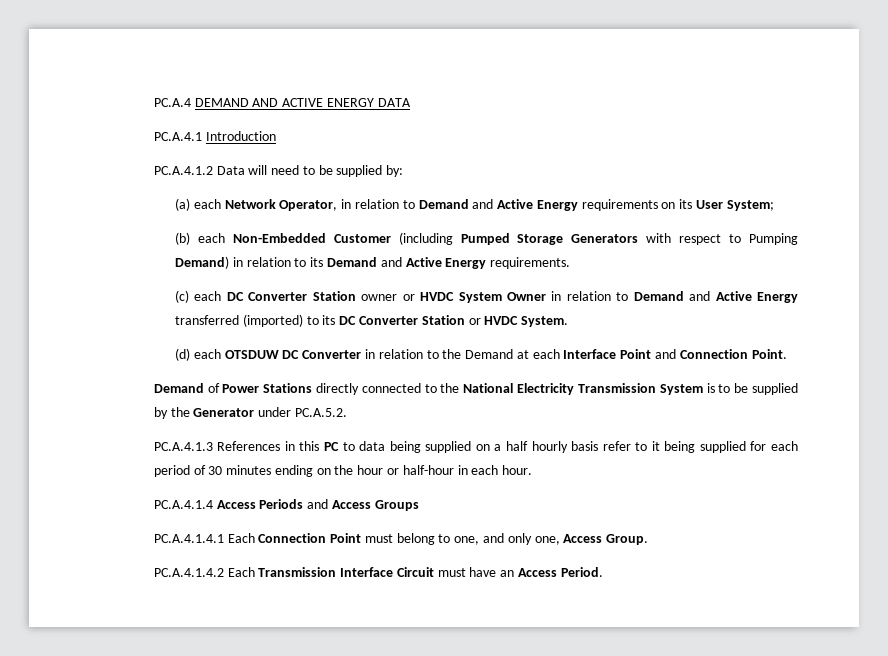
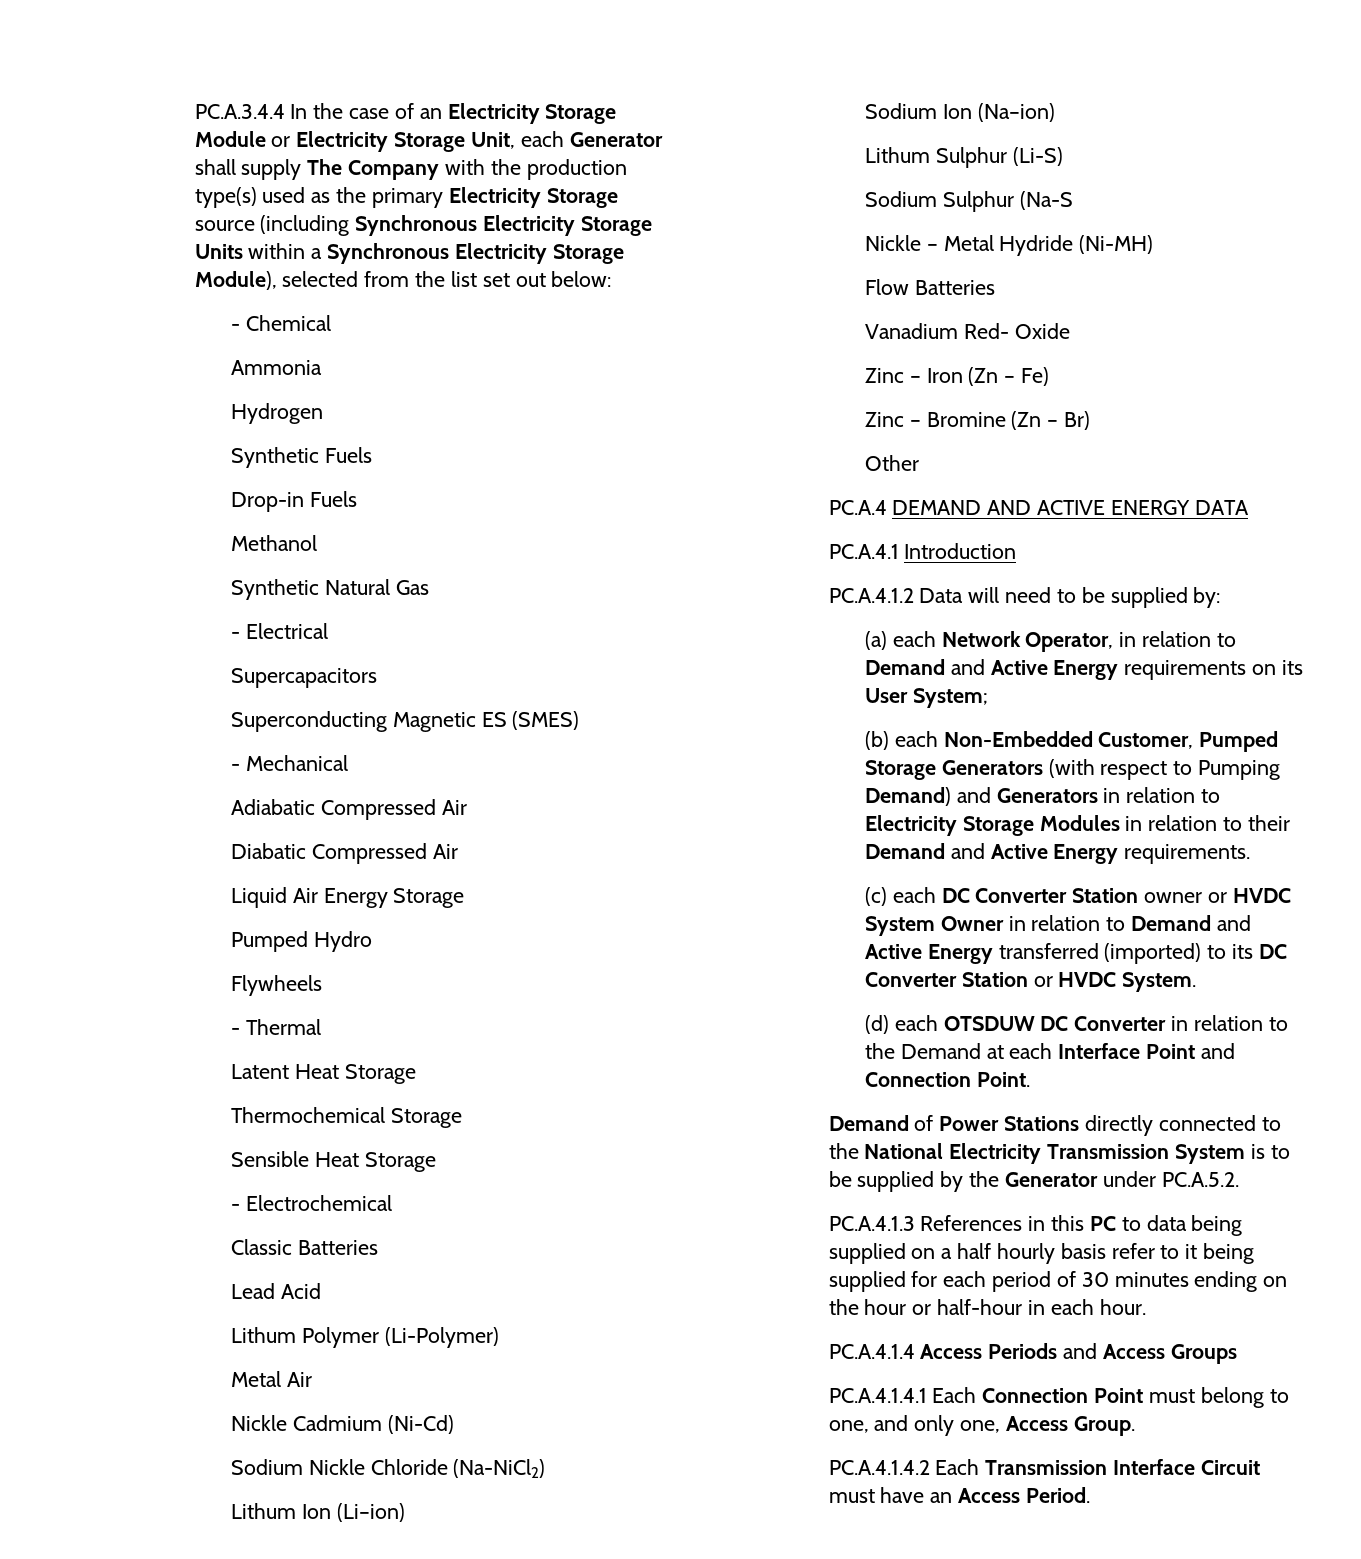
+ PC.A.3.4.4 In the case of an Electricity Storage Module or Electricity Storage Unit, each Generator shall supply The Company with the production type(s) used as the primary Electricity Storage source (including Synchronous Electricity Storage Units within a Synchronous Electricity Storage Module), selected from the list set out below:
+ - Chemical
+ Ammonia
+ Hydrogen
+ Synthetic Fuels
+ Drop-in Fuels
+ Methanol
+ Synthetic Natural Gas
+ - Electrical
+ Supercapacitors
+ Superconducting Magnetic ES (SMES)
+ - Mechanical
+ Adiabatic Compressed Air
+ Diabatic Compressed Air
+ Liquid Air Energy Storage
+ Pumped Hydro
+ Flywheels
+ - Thermal
+ Latent Heat Storage
+ Thermochemical Storage
+ Sensible Heat Storage
+ - Electrochemical
+ Classic Batteries
+ Lead Acid
+ Lithum Polymer (Li-Polymer)
+ Metal Air
+ Nickle Cadmium (Ni-Cd)
+ Sodium Nickle Chloride (Na-NiCl2)
+ Lithum Ion (Li–ion)
+ Sodium Ion (Na–ion)
+ Lithum Sulphur (Li-S)
+ Sodium Sulphur (Na-S
+ Nickle – Metal Hydride (Ni-MH)
+ Flow Batteries
+ Vanadium Red- Oxide
+ Zinc – Iron (Zn – Fe)
+ Zinc – Bromine (Zn – Br)
+ Other
- (b) each Non-Embedded Customer (including Pumped Storage Generators with respect to Pumping Demand) in relation to its Demand and Active Energy requirements.
+ (b) each Non-Embedded Customer, Pumped Storage Generators (with respect to Pumping Demand) and Generators in relation to Electricity Storage Modules in relation to their Demand and Active Energy requirements.

